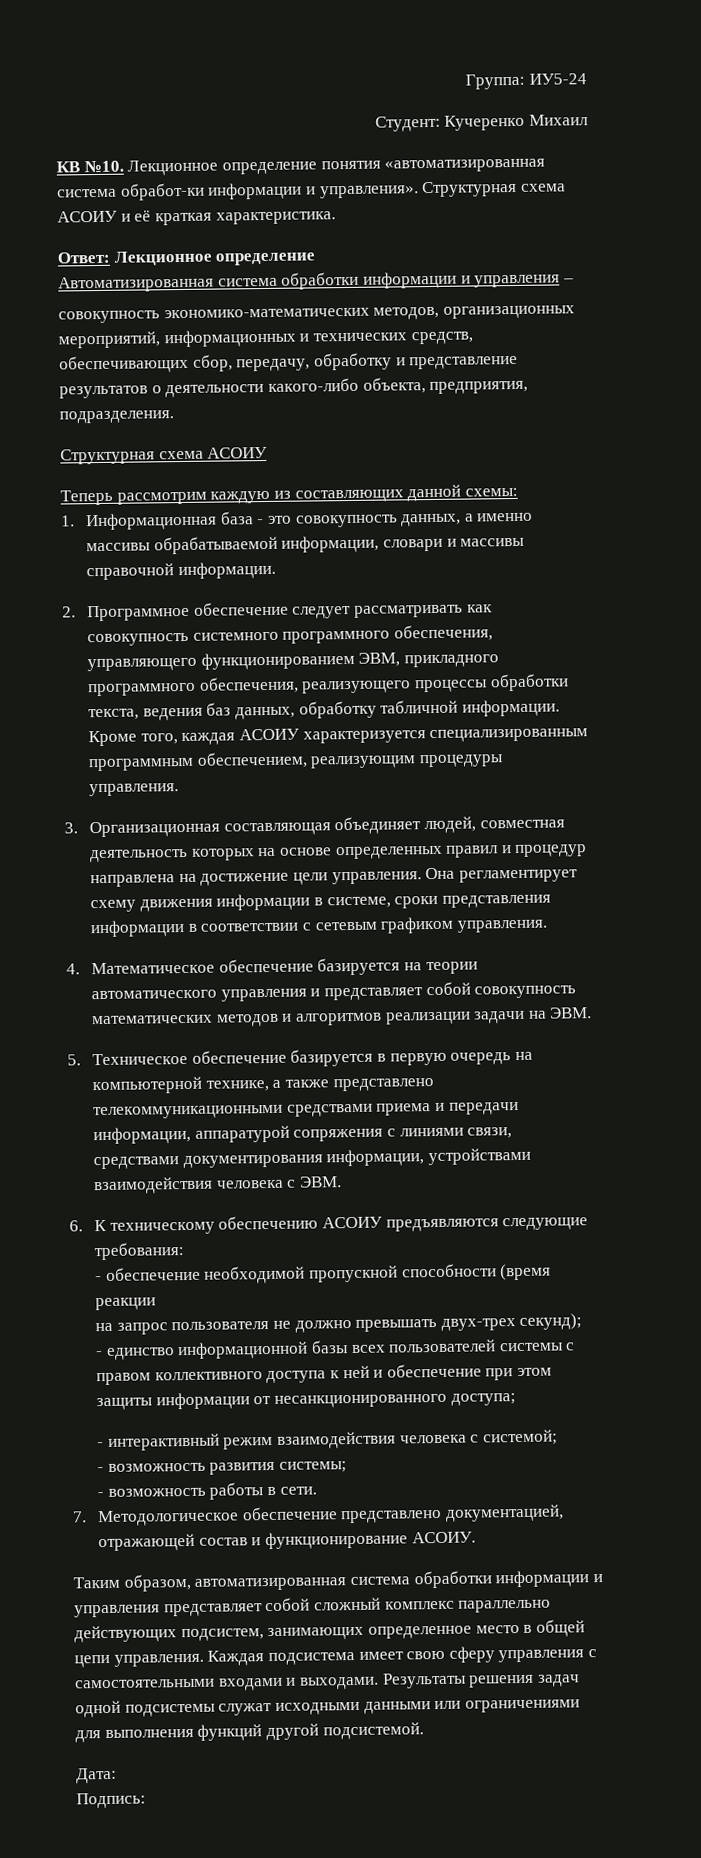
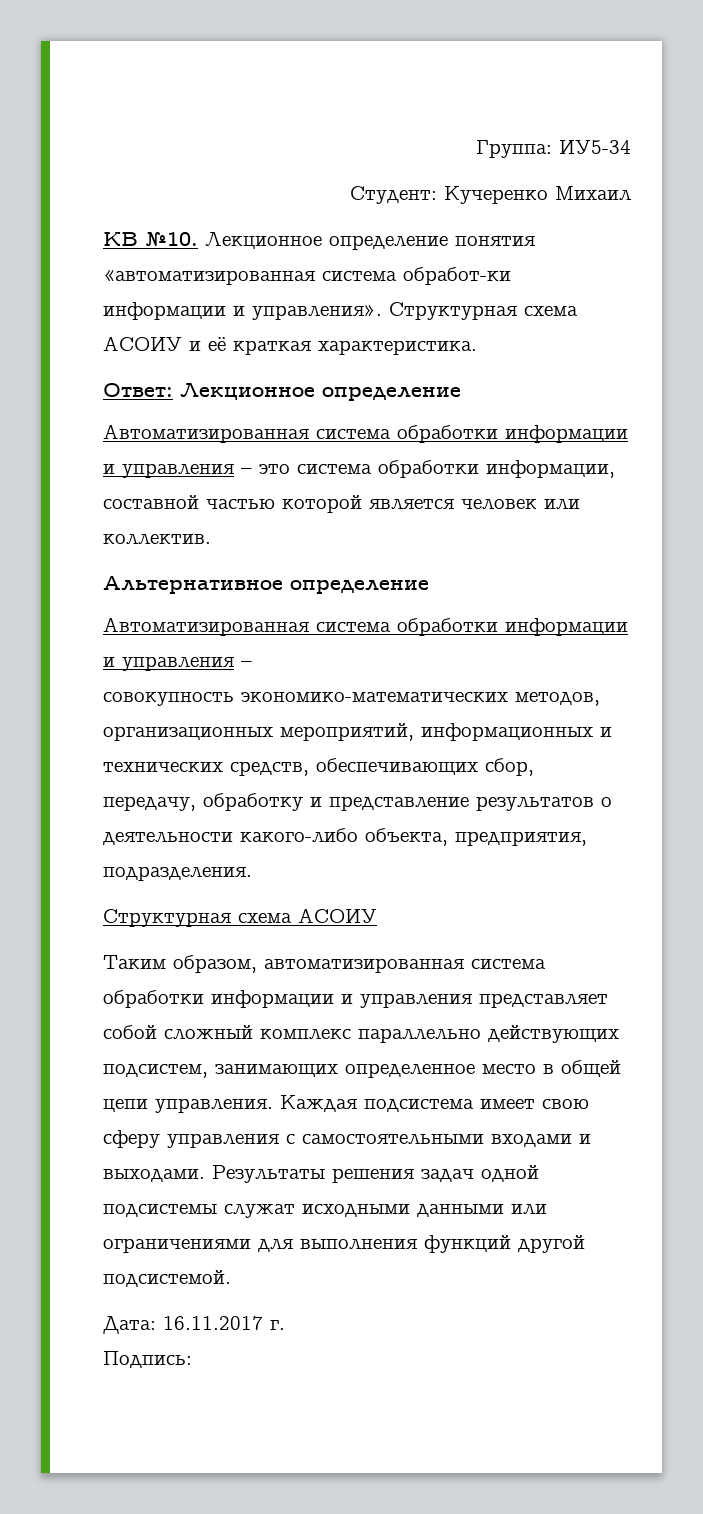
- Группа: ИУ5-24
+ Группа: ИУ5-34
+ Автоматизированная система обработки информации и управления – это система обработки информации, составной частью которой является человек или коллектив.
+ Альтернативное определение
- Теперь рассмотрим каждую из составляющих данной схемы:
- 1. Информационная база - это совокупность данных, а именно массивы обрабатываемой информации, словари и массивы справочной информации.
- 2. Программное обеспечение следует рассматривать как совокупность системного программного обеспечения, управляющего функционированием ЭВМ, прикладного программного обеспечения, реализующего процессы обработки текста, ведения баз данных, обработку табличной информации. Кроме того, каждая АСОИУ характеризуется специализированным программным обеспечением, реализующим процедуры управления.
- 3. Организационная составляющая объединяет людей, совместная деятельность которых на основе определенных правил и процедур направлена на достижение цели управления. Она регламентирует схему движения информации в системе, сроки представления информации в соответствии с сетевым графиком управления.
- 4. Математическое обеспечение базируется на теории автоматического управления и представляет собой совокупность математических методов и алгоритмов реализации задачи на ЭВМ.
- 5. Техническое обеспечение базируется в первую очередь на компьютерной технике, а также представлено телекоммуникационными средствами приема и передачи информации, аппаратурой сопряжения с линиями связи, средствами документирования информации, устройствами взаимодействия человека с ЭВМ.
- 6. К техническому обеспечению АСОИУ предъявляются следующие требования:
- - обеспечение необходимой пропускной способности (время реакции
- на запрос пользователя не должно превышать двух-трех секунд);
- - единство информационной базы всех пользователей системы с правом коллективного доступа к ней и обеспечение при этом защиты информации от несанкционированного доступа;
- - интерактивный режим взаимодействия человека с системой;
- - возможность развития системы;
- - возможность работы в сети.
- 7. Методологическое обеспечение представлено документацией, отражающей состав и функционирование АСОИУ.
- Дата:
+ Дата: 16.11.2017 г.

